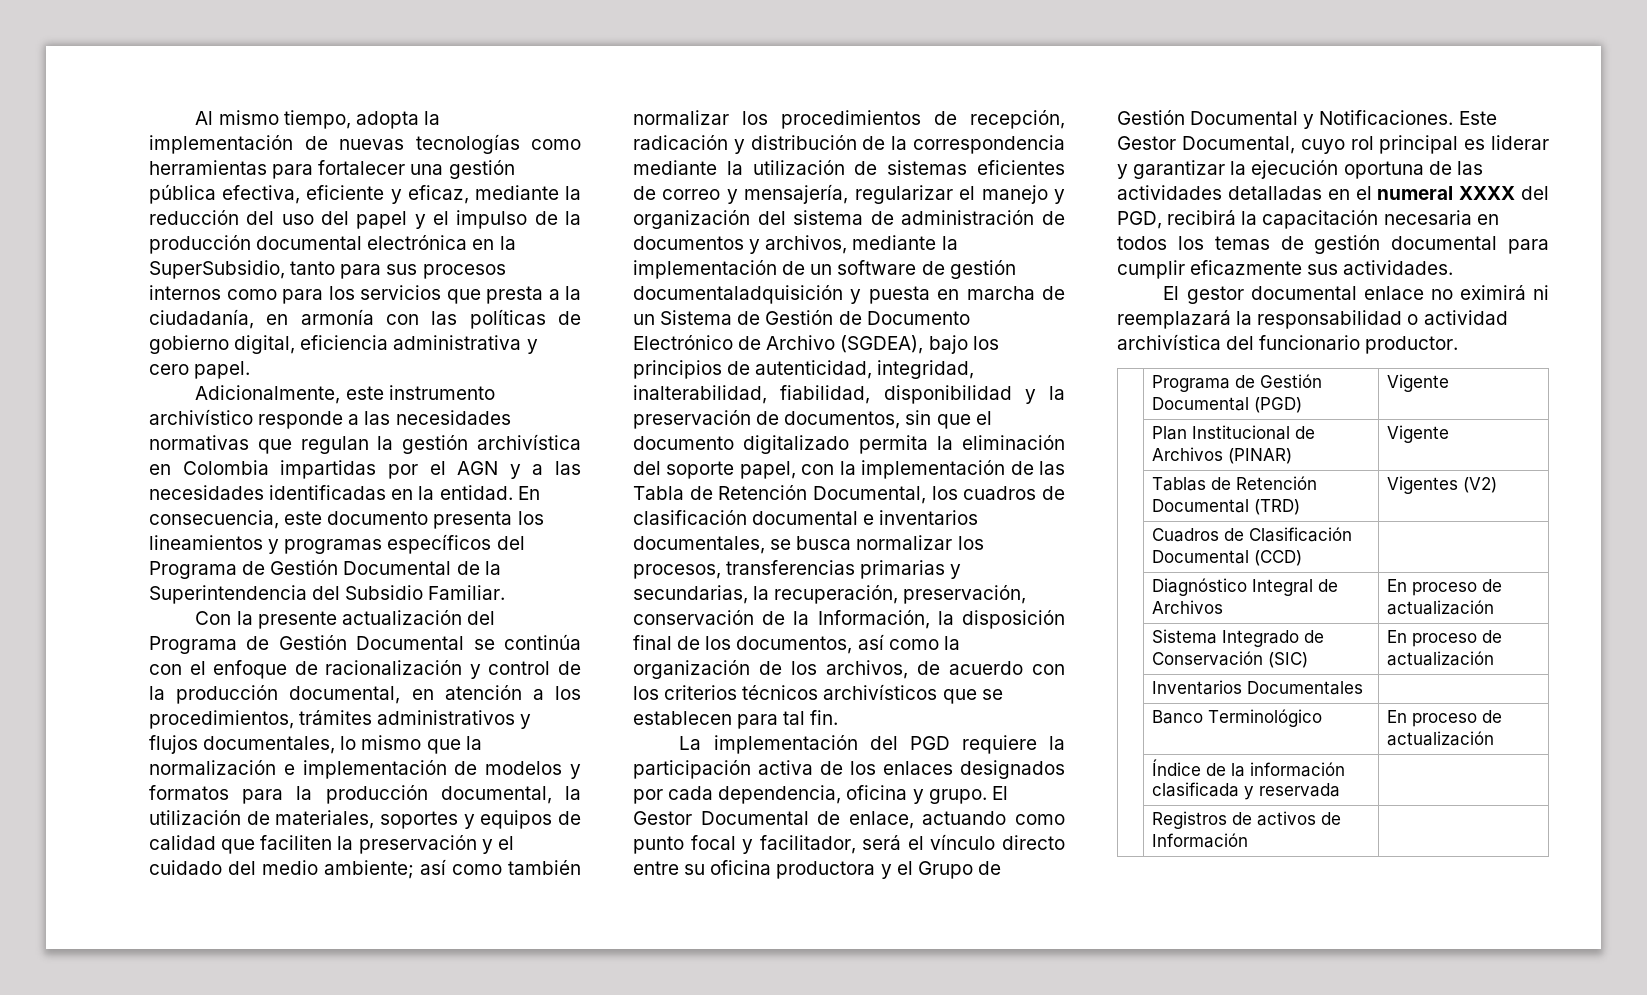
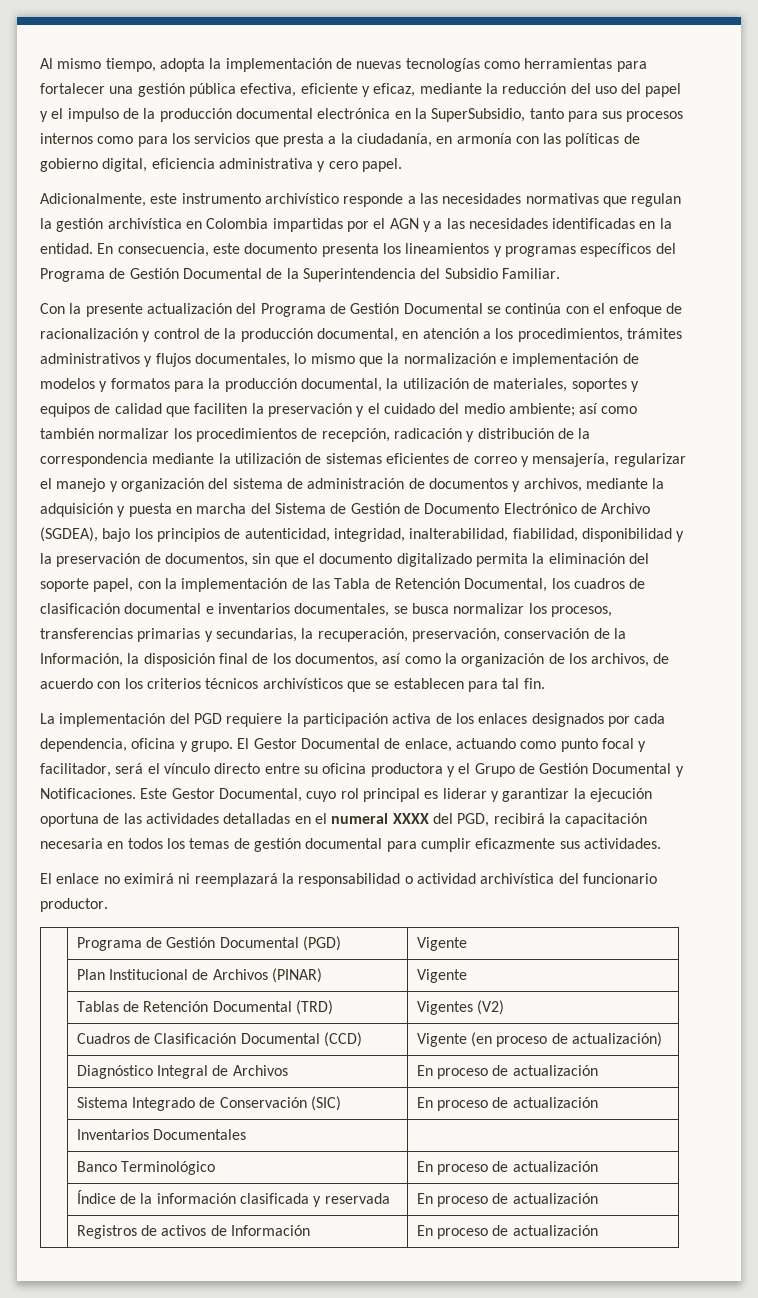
- así como también normalizar los procedimientos de recepción, radicación y distribución de la correspondencia mediante la utilización de sistemas eficientes de correo y mensajería, regularizar el manejo y organización del sistema de administración de documentos y archivos, mediante la implementación de un software de gestión documentaladquisición y puesta en marcha de un Sistema de Gestión de Documento Electrónico de Archivo (SGDEA), bajo los principios de autenticidad, integridad, inalterabilidad, fiabilidad, disponibilidad y la preservación de documentos, sin que el documento digitalizado permita la eliminación del soporte papel, con la implementación de las Tabla de Retención Documental, los cuadros de clasificación documental e inventarios documentales, se busca normalizar los procesos, transferencias primarias y secundarias, la recuperación, preservación, conservación de la Información, la disposición final de los documentos, así como la organización de los archivos, de acuerdo con los criterios técnicos archivísticos que se establecen para tal fin.
+ así como también normalizar los procedimientos de recepción, radicación y distribución de la correspondencia mediante la utilización de sistemas eficientes de correo y mensajería, regularizar el manejo y organización del sistema de administración de documentos y archivos, mediante la adquisición y puesta en marcha del Sistema de Gestión de Documento Electrónico de Archivo (SGDEA), bajo los principios de autenticidad, integridad, inalterabilidad, fiabilidad, disponibilidad y la preservación de documentos, sin que el documento digitalizado permita la eliminación del soporte papel, con la implementación de las Tabla de Retención Documental, los cuadros de clasificación documental e inventarios documentales, se busca normalizar los procesos, transferencias primarias y secundarias, la recuperación, preservación, conservación de la Información, la disposición final de los documentos, así como la organización de los archivos, de acuerdo con los criterios técnicos archivísticos que se establecen para tal fin.
- El gestor documental enlace no eximirá ni reemplazará la responsabilidad o actividad archivística del funcionario productor.
+ El enlace no eximirá ni reemplazará la responsabilidad o actividad archivística del funcionario productor.
- | Cuadros de Clasificación Documental (CCD) |
+ | Cuadros de Clasificación Documental (CCD) | Vigente (en proceso de actualización)
- | Índice de la información clasificada y reservada |
+ | Índice de la información clasificada y reservada | En proceso de actualización
- | Registros de activos de Información |
+ | Registros de activos de Información | En proceso de actualización

